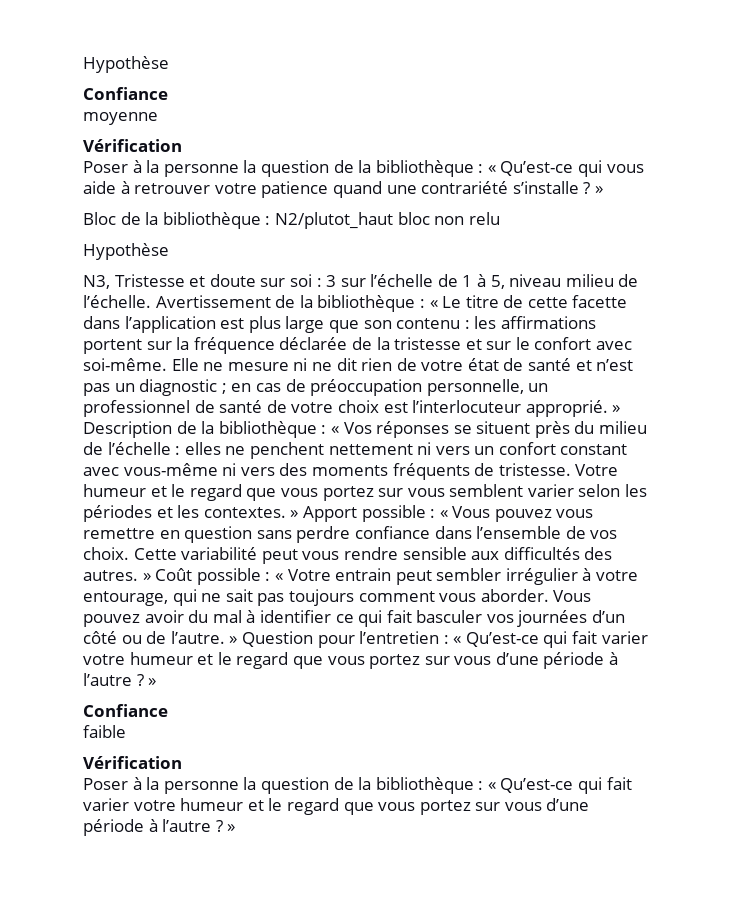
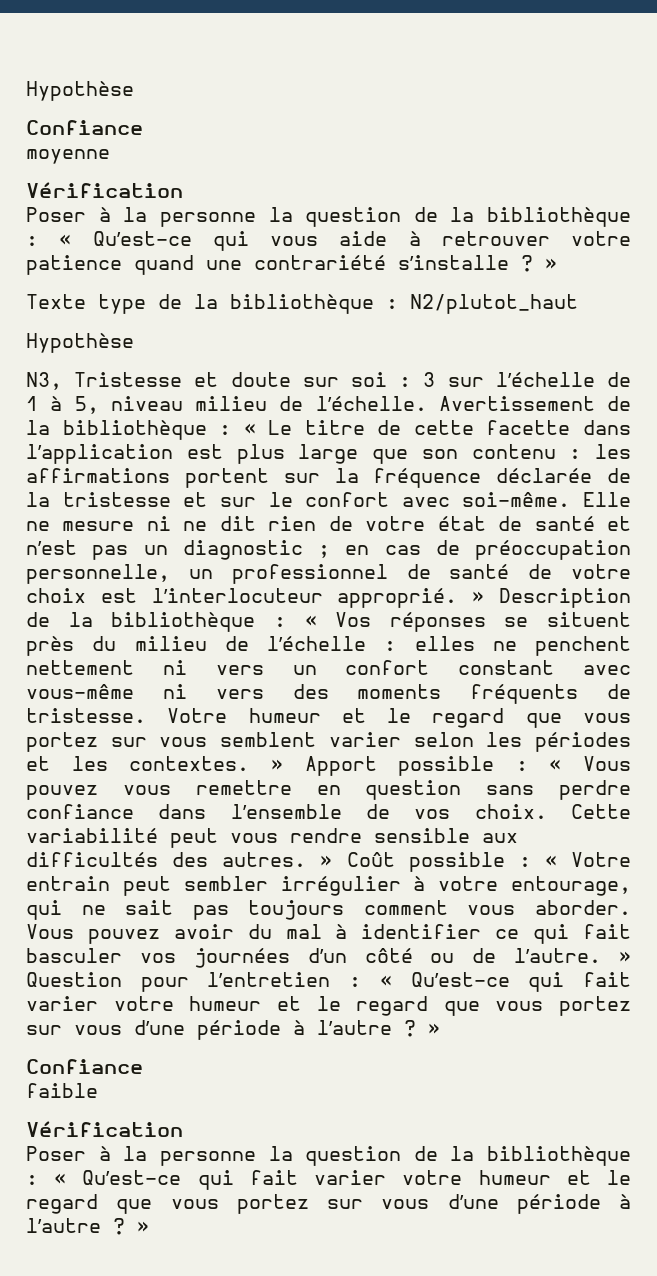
- Bloc de la bibliothèque : N2/plutot_haut bloc non relu
+ Texte type de la bibliothèque : N2/plutot_haut

